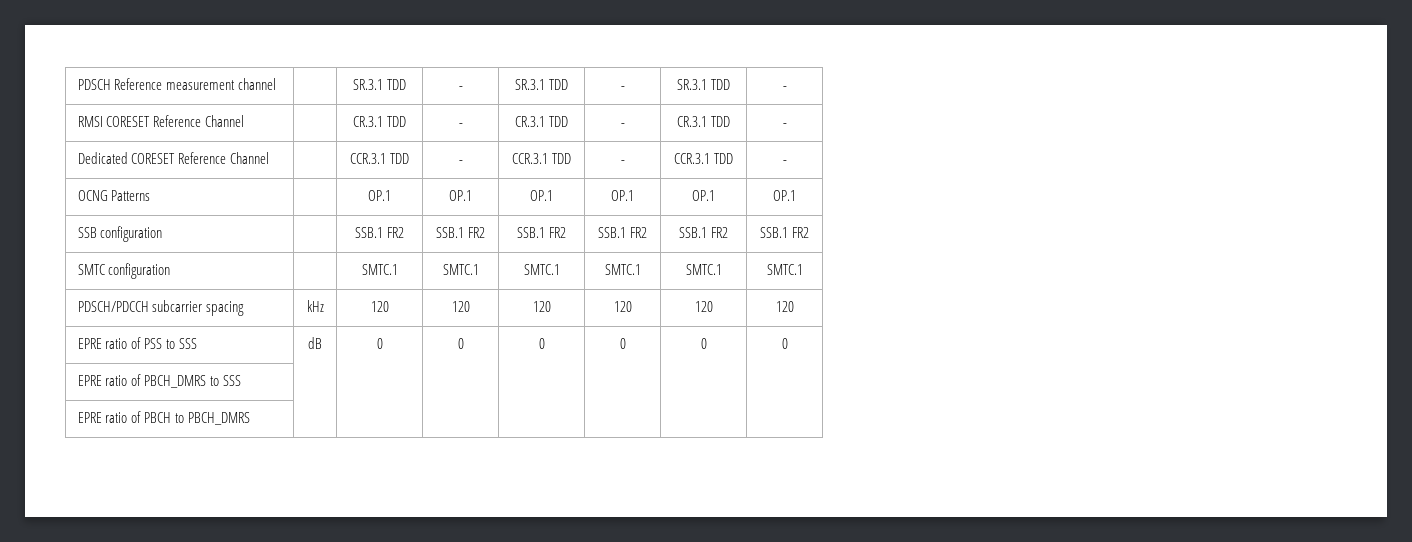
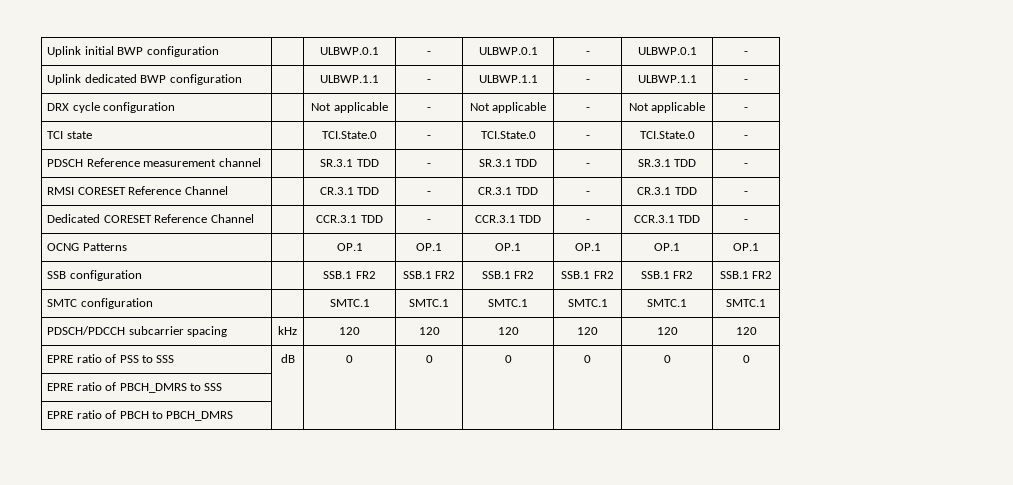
+ Uplink initial BWP configuration | | ULBWP.0.1 | - | ULBWP.0.1 | - | ULBWP.0.1 | -
+ Uplink dedicated BWP configuration | | ULBWP.1.1 | - | ULBWP.1.1 | - | ULBWP.1.1 | -
+ DRX cycle configuration | | Not applicable | - | Not applicable | - | Not applicable | -
+ TCI state | | TCI.State.0 | - | TCI.State.0 | - | TCI.State.0 | -

